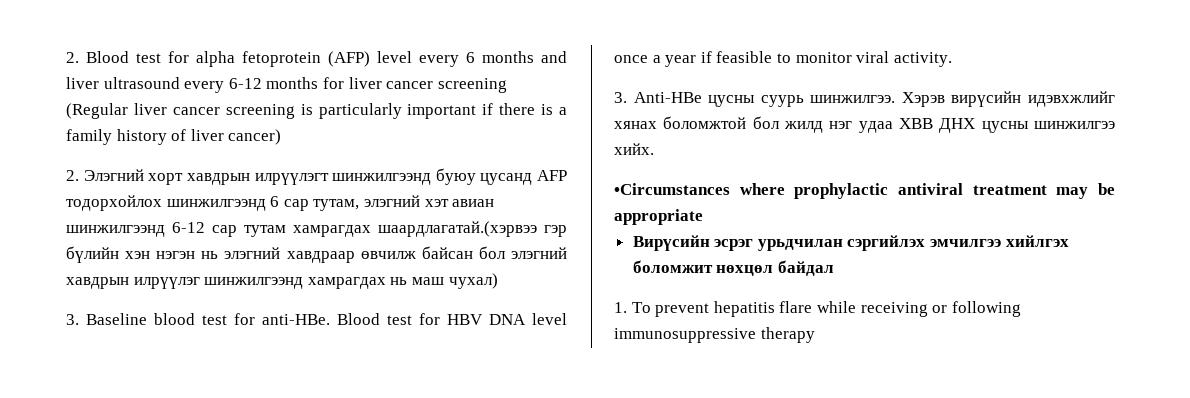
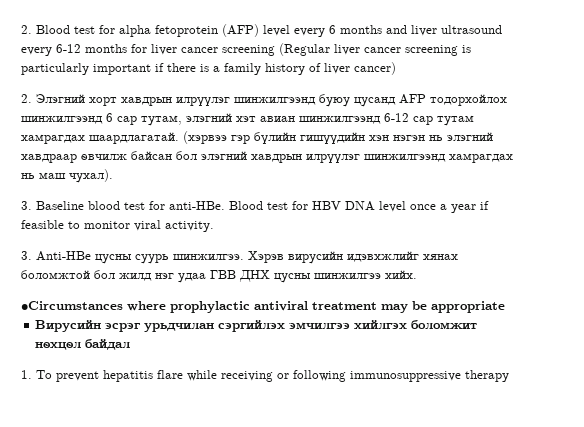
- 2. Элэгний хорт хавдрын илрүүлэгт шинжилгээнд буюу цусанд AFP тодорхойлох шинжилгээнд 6 сар тутам, элэгний хэт авиан шинжилгээнд 6-12 сар тутам хамрагдах шаардлагатай.(хэрвээ гэр бүлийн хэн нэгэн нь элэгний хавдраар өвчилж байсан бол элэгний хавдрын илрүүлэг шинжилгээнд хамрагдах нь маш чухал)
+ 2. Элэгний хорт хавдрын илрүүлэг шинжилгээнд буюу цусанд AFP тодорхойлох шинжилгээнд 6 сар тутам, элэгний хэт авиан шинжилгээнд 6-12 сар тутам хамрагдах шаардлагатай. (хэрвээ гэр бүлийн гишүүдийн хэн нэгэн нь элэгний хавдраар өвчилж байсан бол элэгний хавдрын илрүүлэг шинжилгээнд хамрагдах нь маш чухал).
- Хэрэв вирүсийн идэвхжлийг хянах боломжтой бол жилд нэг удаа ХВВ ДНХ цусны шинжилгээ хийх.
+ Хэрэв вирусийн идэвхжлийг хянах боломжтой бол жилд нэг удаа ГВВ ДНХ цусны шинжилгээ хийх.
- Вирүсийн эсрэг урьдчилан сэргийлэх эмчилгээ хийлгэх боломжит нөхцөл байдал
+ Вирусийн эсрэг урьдчилан сэргийлэх эмчилгээ хийлгэх боломжит нөхцөл байдал

